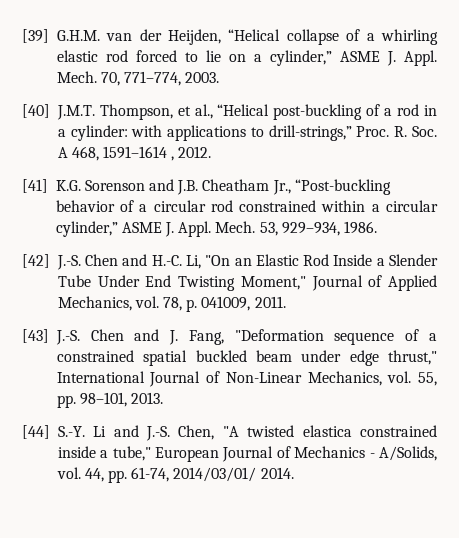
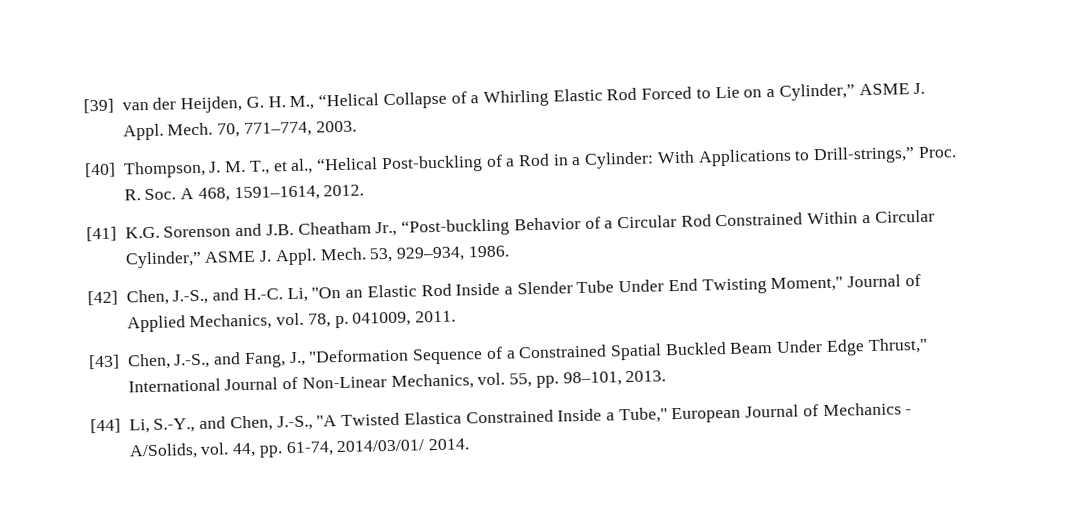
- [39] G.H.M. van der Heijden, “Helical collapse of a whirling elastic rod forced to lie on a cylinder,” ASME J. Appl.
+ [39] van der Heijden, G. H. M., “Helical Collapse of a Whirling Elastic Rod Forced to Lie on a Cylinder,” ASME J. Appl.
- [40] J.M.T. Thompson, et al., “Helical post-buckling of a rod in a cylinder: with applications to drill-strings,” Proc.
+ [40] Thompson, J. M. T., et al., “Helical Post-buckling of a Rod in a Cylinder: With Applications to Drill-strings,” Proc.
- R. Soc. A 468, 1591–1614 , 2012.
+ R. Soc. A 468, 1591–1614, 2012.
- [41] K.G. Sorenson and J.B. Cheatham Jr., “Post-buckling behavior of a circular rod constrained within a circular cylinder,” ASME J. Appl.
+ [41] K.G. Sorenson and J.B. Cheatham Jr., “Post-buckling Behavior of a Circular Rod Constrained Within a Circular Cylinder,” ASME J. Appl.
- [42] J.-S. Chen and H.-C. Li, "On an Elastic Rod Inside a Slender Tube Under End Twisting Moment," Journal of Applied Mechanics, vol. 78, p. 041009, 2011.
+ [42] Chen, J.-S., and H.-C. Li, "On an Elastic Rod Inside a Slender Tube Under End Twisting Moment," Journal of Applied Mechanics, vol. 78, p. 041009, 2011.
- [43] J.-S. Chen and J. Fang, "Deformation sequence of a constrained spatial buckled beam under edge thrust," International Journal of Non-Linear Mechanics, vol. 55, pp. 98–101, 2013.
+ [43] Chen, J.-S., and Fang, J., "Deformation Sequence of a Constrained Spatial Buckled Beam Under Edge Thrust," International Journal of Non-Linear Mechanics, vol. 55, pp. 98–101, 2013.
- [44] S.-Y. Li and J.-S. Chen, "A twisted elastica constrained inside a tube," European Journal of Mechanics - A/Solids, vol. 44, pp. 61-74, 2014/03/01/ 2014.
+ [44] Li, S.-Y., and Chen, J.-S., "A Twisted Elastica Constrained Inside a Tube," European Journal of Mechanics - A/Solids, vol. 44, pp. 61-74, 2014/03/01/ 2014.

